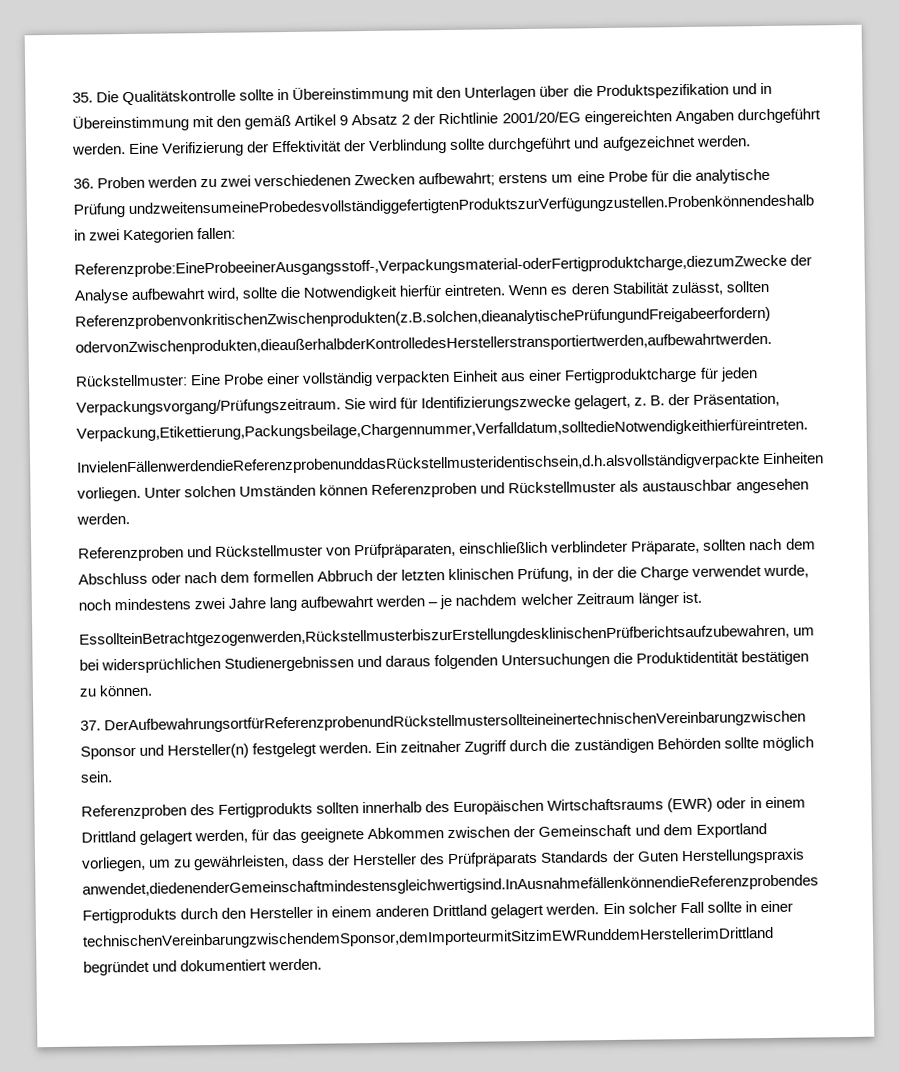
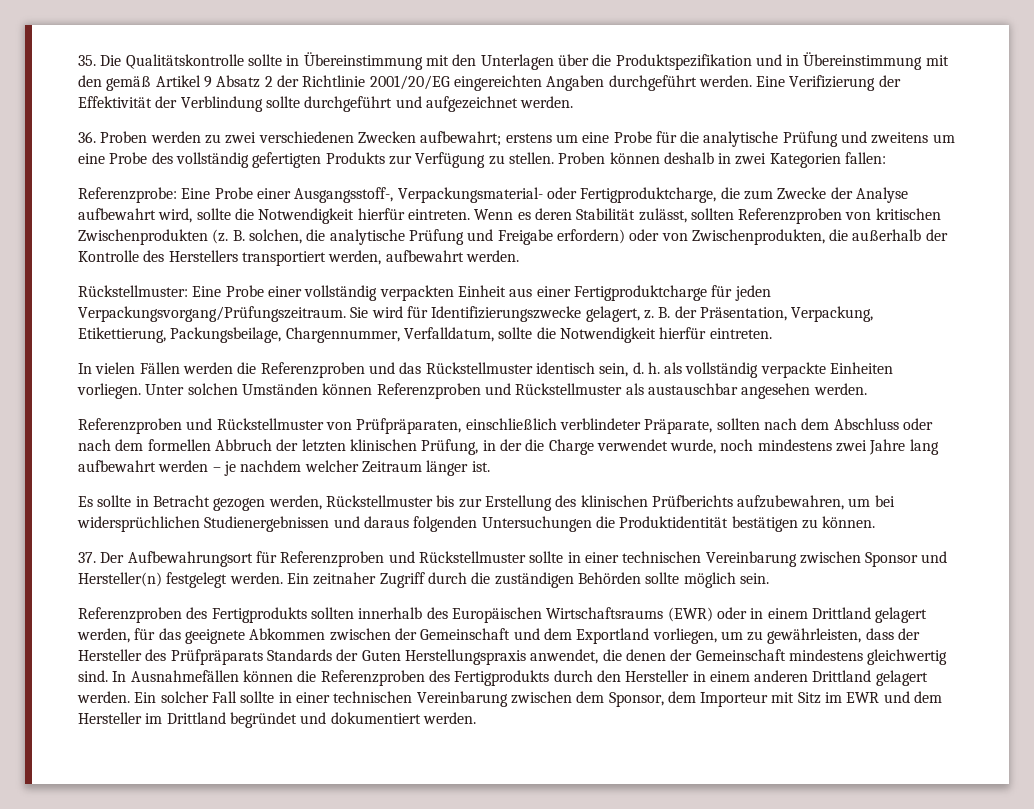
- 36. Proben werden zu zwei verschiedenen Zwecken aufbewahrt; erstens um eine Probe für die analytische Prüfung undzweitensumeineProbedesvollständiggefertigtenProduktszurVerfügungzustellen.Probenkönnendeshalb in zwei Kategorien fallen:
- Referenzprobe:EineProbeeinerAusgangsstoff-,Verpackungsmaterial-oderFertigproduktcharge,diezumZwecke der Analyse aufbewahrt wird, sollte die Notwendigkeit hierfür eintreten.
+ 36. Proben werden zu zwei verschiedenen Zwecken aufbewahrt; erstens um eine Probe für die analytische Prüfung und zweitens um eine Probe des vollständig gefertigten Produkts zur Verfügung zu stellen. Proben können deshalb in zwei Kategorien fallen:
+ Referenzprobe: Eine Probe einer Ausgangsstoff-, Verpackungsmaterial- oder Fertigproduktcharge, die zum Zwecke der Analyse aufbewahrt wird, sollte die Notwendigkeit hierfür eintreten.
- Wenn es deren Stabilität zulässt, sollten ReferenzprobenvonkritischenZwischenprodukten(z.B.solchen,dieanalytischePrüfungundFreigabeerfordern) odervonZwischenprodukten,dieaußerhalbderKontrolledesHerstellerstransportiertwerden,aufbewahrtwerden.
+ Wenn es deren Stabilität zulässt, sollten Referenzproben von kritischen Zwischenprodukten (z. B. solchen, die analytische Prüfung und Freigabe erfordern) oder von Zwischenprodukten, die außerhalb der Kontrolle des Herstellers transportiert werden, aufbewahrt werden.
- B. der Präsentation, Verpackung,Etikettierung,Packungsbeilage,Chargennummer,Verfalldatum,solltedieNotwendigkeithierfüreintreten.
- InvielenFällenwerdendieReferenzprobenunddasRückstellmusteridentischsein,d.h.alsvollständigverpackte Einheiten vorliegen.
+ B. der Präsentation, Verpackung, Etikettierung, Packungsbeilage, Chargennummer, Verfalldatum, sollte die Notwendigkeit hierfür eintreten.
+ In vielen Fällen werden die Referenzproben und das Rückstellmuster identisch sein, d. h. als vollständig verpackte Einheiten vorliegen.
- EssollteinBetrachtgezogenwerden,RückstellmusterbiszurErstellungdesklinischenPrüfberichtsaufzubewahren, um bei widersprüchlichen Studienergebnissen und daraus folgenden Untersuchungen die Produktidentität bestätigen zu können.
+ Es sollte in Betracht gezogen werden, Rückstellmuster bis zur Erstellung des klinischen Prüfberichts aufzubewahren, um bei widersprüchlichen Studienergebnissen und daraus folgenden Untersuchungen die Produktidentität bestätigen zu können.
- 37. DerAufbewahrungsortfürReferenzprobenundRückstellmustersollteineinertechnischenVereinbarungzwischen Sponsor und Hersteller(n) festgelegt werden.
+ 37. Der Aufbewahrungsort für Referenzproben und Rückstellmuster sollte in einer technischen Vereinbarung zwischen Sponsor und Hersteller(n) festgelegt werden.
- Referenzproben des Fertigprodukts sollten innerhalb des Europäischen Wirtschaftsraums (EWR) oder in einem Drittland gelagert werden, für das geeignete Abkommen zwischen der Gemeinschaft und dem Exportland vorliegen, um zu gewährleisten, dass der Hersteller des Prüfpräparats Standards der Guten Herstellungspraxis anwendet,diedenenderGemeinschaftmindestensgleichwertigsind.InAusnahmefällenkönnendieReferenzprobendes Fertigprodukts durch den Hersteller in einem anderen Drittland gelagert werden.
+ Referenzproben des Fertigprodukts sollten innerhalb des Europäischen Wirtschaftsraums (EWR) oder in einem Drittland gelagert werden, für das geeignete Abkommen zwischen der Gemeinschaft und dem Exportland vorliegen, um zu gewährleisten, dass der Hersteller des Prüfpräparats Standards der Guten Herstellungspraxis anwendet, die denen der Gemeinschaft mindestens gleichwertig sind. In Ausnahmefällen können die Referenzproben des Fertigprodukts durch den Hersteller in einem anderen Drittland gelagert werden.
- Ein solcher Fall sollte in einer technischenVereinbarungzwischendemSponsor,demImporteurmitSitzimEWRunddemHerstellerimDrittland begründet und dokumentiert werden.
+ Ein solcher Fall sollte in einer technischen Vereinbarung zwischen dem Sponsor, dem Importeur mit Sitz im EWR und dem Hersteller im Drittland begründet und dokumentiert werden.

